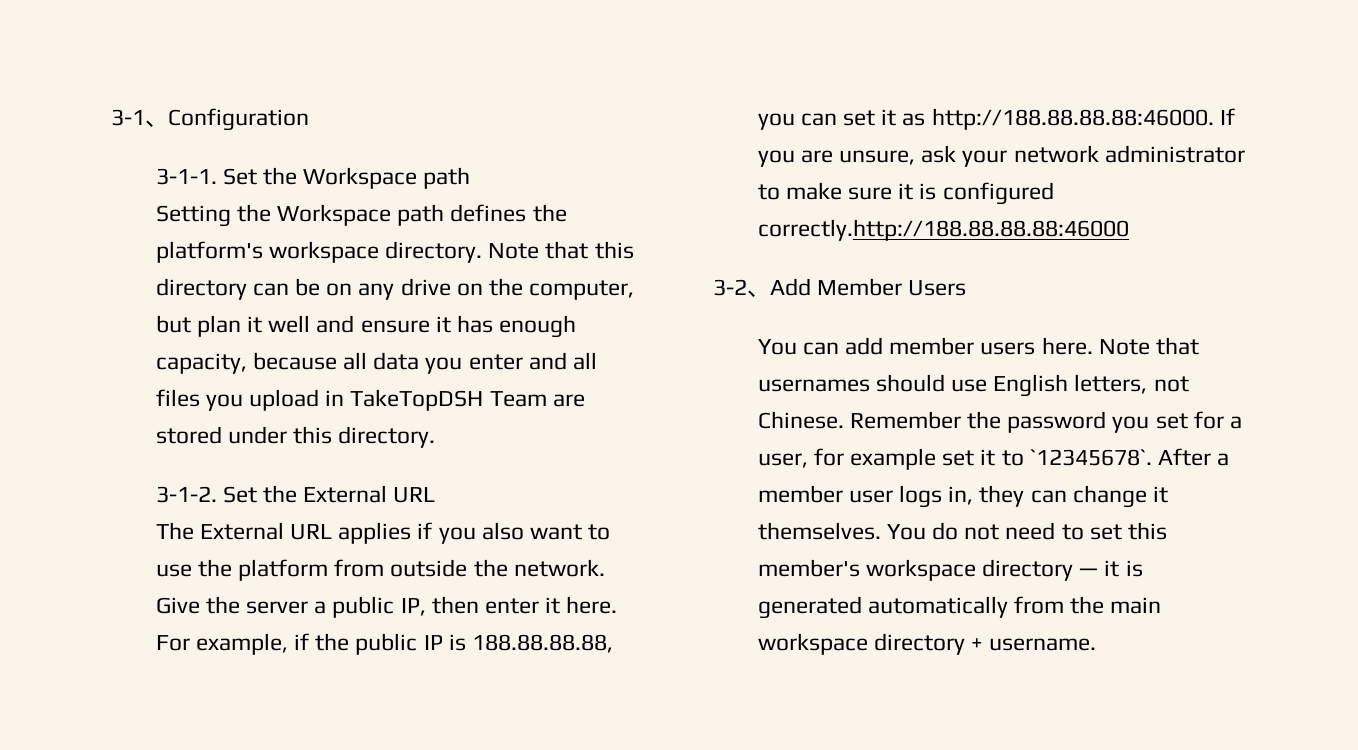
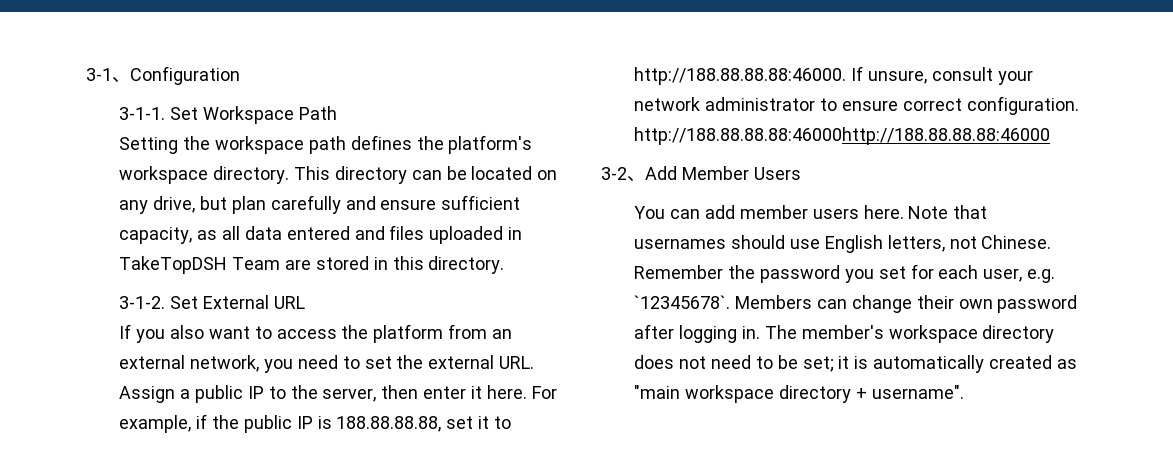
- Set the Workspace path
+ Set Workspace Path
- Setting the Workspace path defines the platform's workspace directory.
+ Setting the workspace path defines the platform's workspace directory.
- Note that this directory can be on any drive on the computer, but plan it well and ensure it has enough capacity, because all data you enter and all files you upload in TakeTopDSH Team are stored under this directory.
+ This directory can be located on any drive, but plan carefully and ensure sufficient capacity, as all data entered and files uploaded in TakeTopDSH Team are stored in this directory.
- Set the External URL
+ Set External URL
- The External URL applies if you also want to use the platform from outside the network. Give the server a public IP, then enter it here.
+ If you also want to access the platform from an external network, you need to set the external URL. Assign a public IP to the server, then enter it here.
- For example, if the public IP is 188.88.88.88, you can set it as http://188.88.88.88:46000. If you are unsure, ask your network administrator to make sure it is configured correctly.http://188.88.88.88:46000
+ For example, if the public IP is 188.88.88.88, set it to http://188.88.88.88:46000. If unsure, consult your network administrator to ensure correct configuration. http://188.88.88.88:46000http://188.88.88.88:46000
- Remember the password you set for a user, for example set it to `12345678`. After a member user logs in, they can change it themselves. You do not need to set this member's workspace directory — it is generated automatically from the main workspace directory + username.
+ Remember the password you set for each user, e.g. `12345678`. Members can change their own password after logging in. The member's workspace directory does not need to be set; it is automatically created as "main workspace directory + username".

